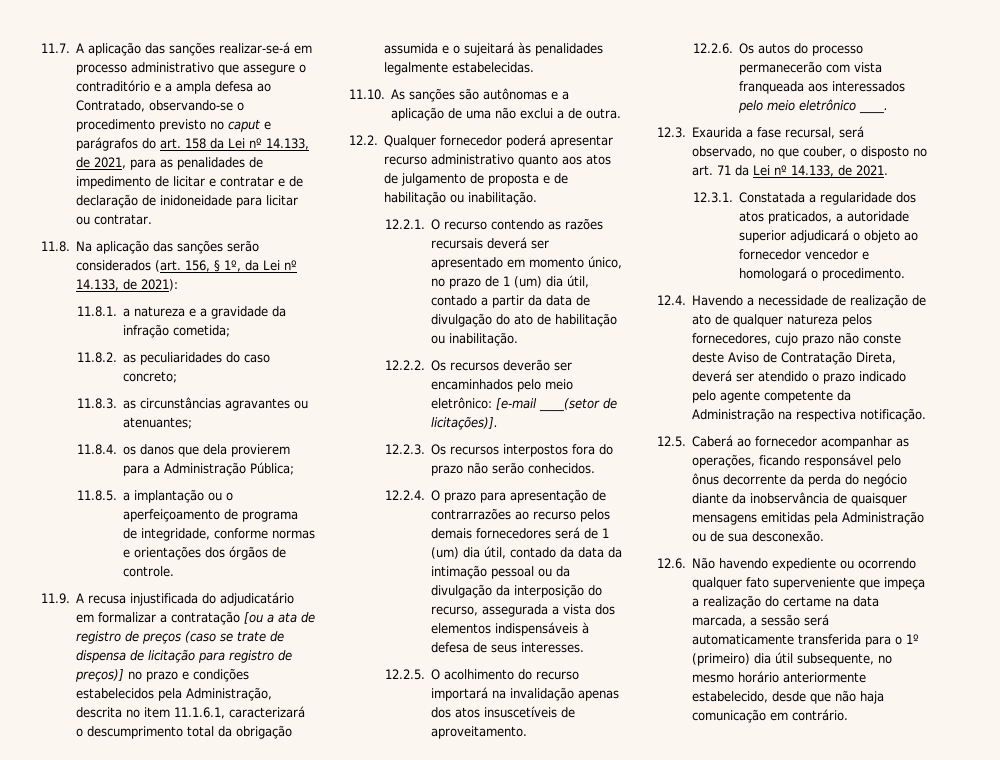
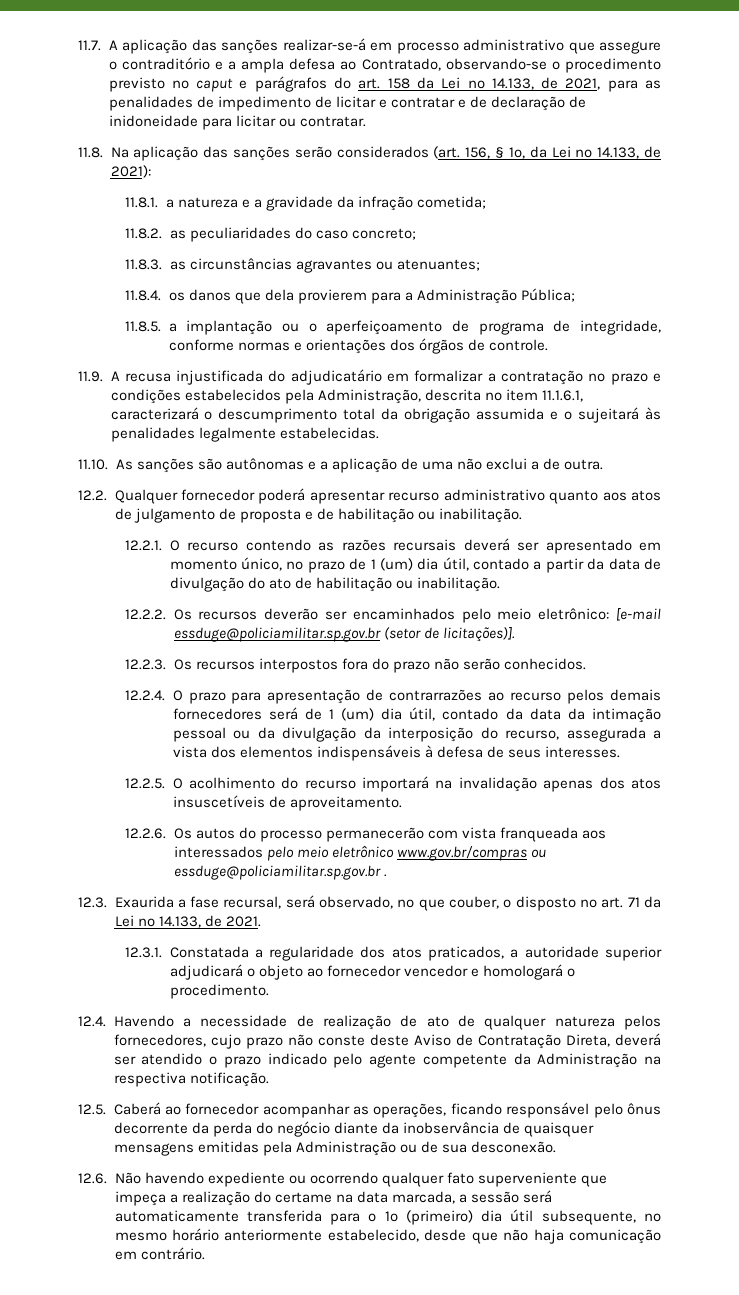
- 11.9. A recusa injustificada do adjudicatário em formalizar a contratação [ou a ata de registro de preços (caso se trate de dispensa de licitação para registro de preços)] no prazo e condições estabelecidos pela Administração, descrita no item 11.1.6.1, caracterizará o descumprimento total da obrigação assumida e o sujeitará às penalidades legalmente estabelecidas.
+ 11.9. A recusa injustificada do adjudicatário em formalizar a contratação no prazo e condições estabelecidos pela Administração, descrita no item 11.1.6.1, caracterizará o descumprimento total da obrigação assumida e o sujeitará às penalidades legalmente estabelecidas.
- 12.2.2. Os recursos deverão ser encaminhados pelo meio eletrônico: [e-mail ____(setor de licitações)].
+ 12.2.2. Os recursos deverão ser encaminhados pelo meio eletrônico: [e-mail essduge@policiamilitar.sp.gov.br (setor de licitações)].
- 12.2.6. Os autos do processo permanecerão com vista franqueada aos interessados pelo meio eletrônico ____.
+ 12.2.6. Os autos do processo permanecerão com vista franqueada aos interessados pelo meio eletrônico www.gov.br/compras ou essduge@policiamilitar.sp.gov.br .

